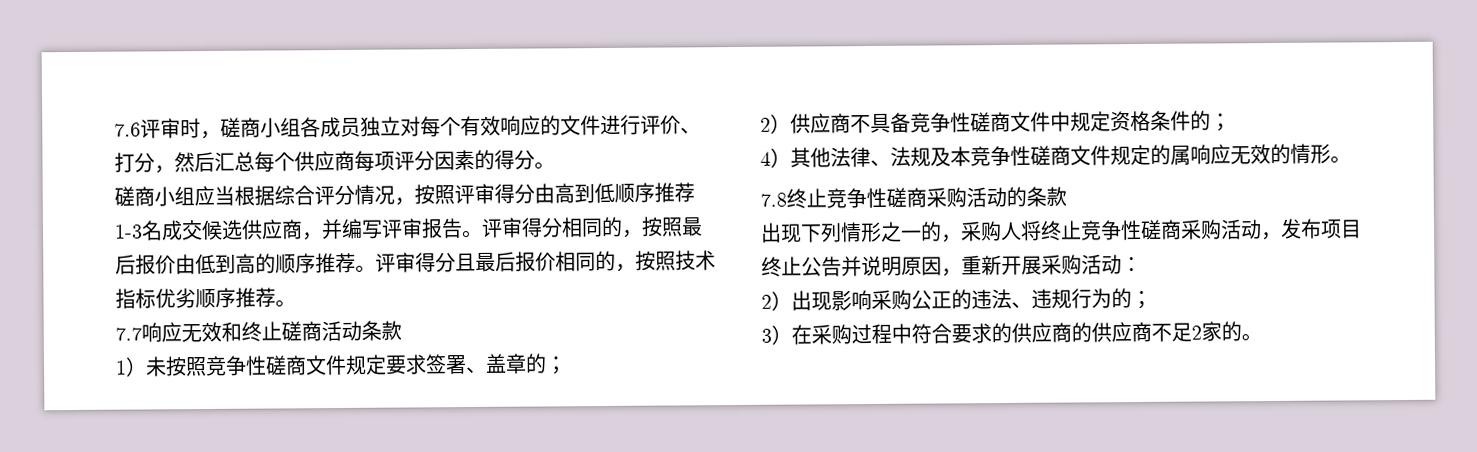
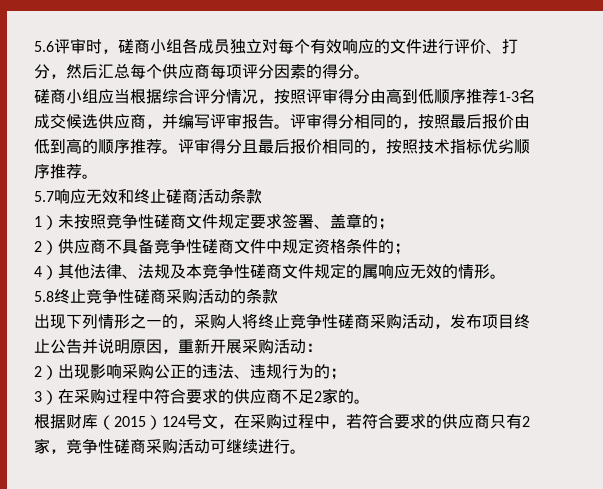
- 7.6评审时，磋商小组各成员独立对每个有效响应的文件进行评价、打分，然后汇总每个供应商每项评分因素的得分。
+ 5.6评审时，磋商小组各成员独立对每个有效响应的文件进行评价、打分，然后汇总每个供应商每项评分因素的得分。
- 7.7响应无效和终止磋商活动条款
+ 5.7响应无效和终止磋商活动条款
- 7.8终止竞争性磋商采购活动的条款
+ 5.8终止竞争性磋商采购活动的条款
- 3）在采购过程中符合要求的供应商的供应商不足2家的。
+ 3）在采购过程中符合要求的供应商不足2家的。
+ 根据财库（2015）124号文，在采购过程中，若符合要求的供应商只有2家，竞争性磋商采购活动可继续进行。

